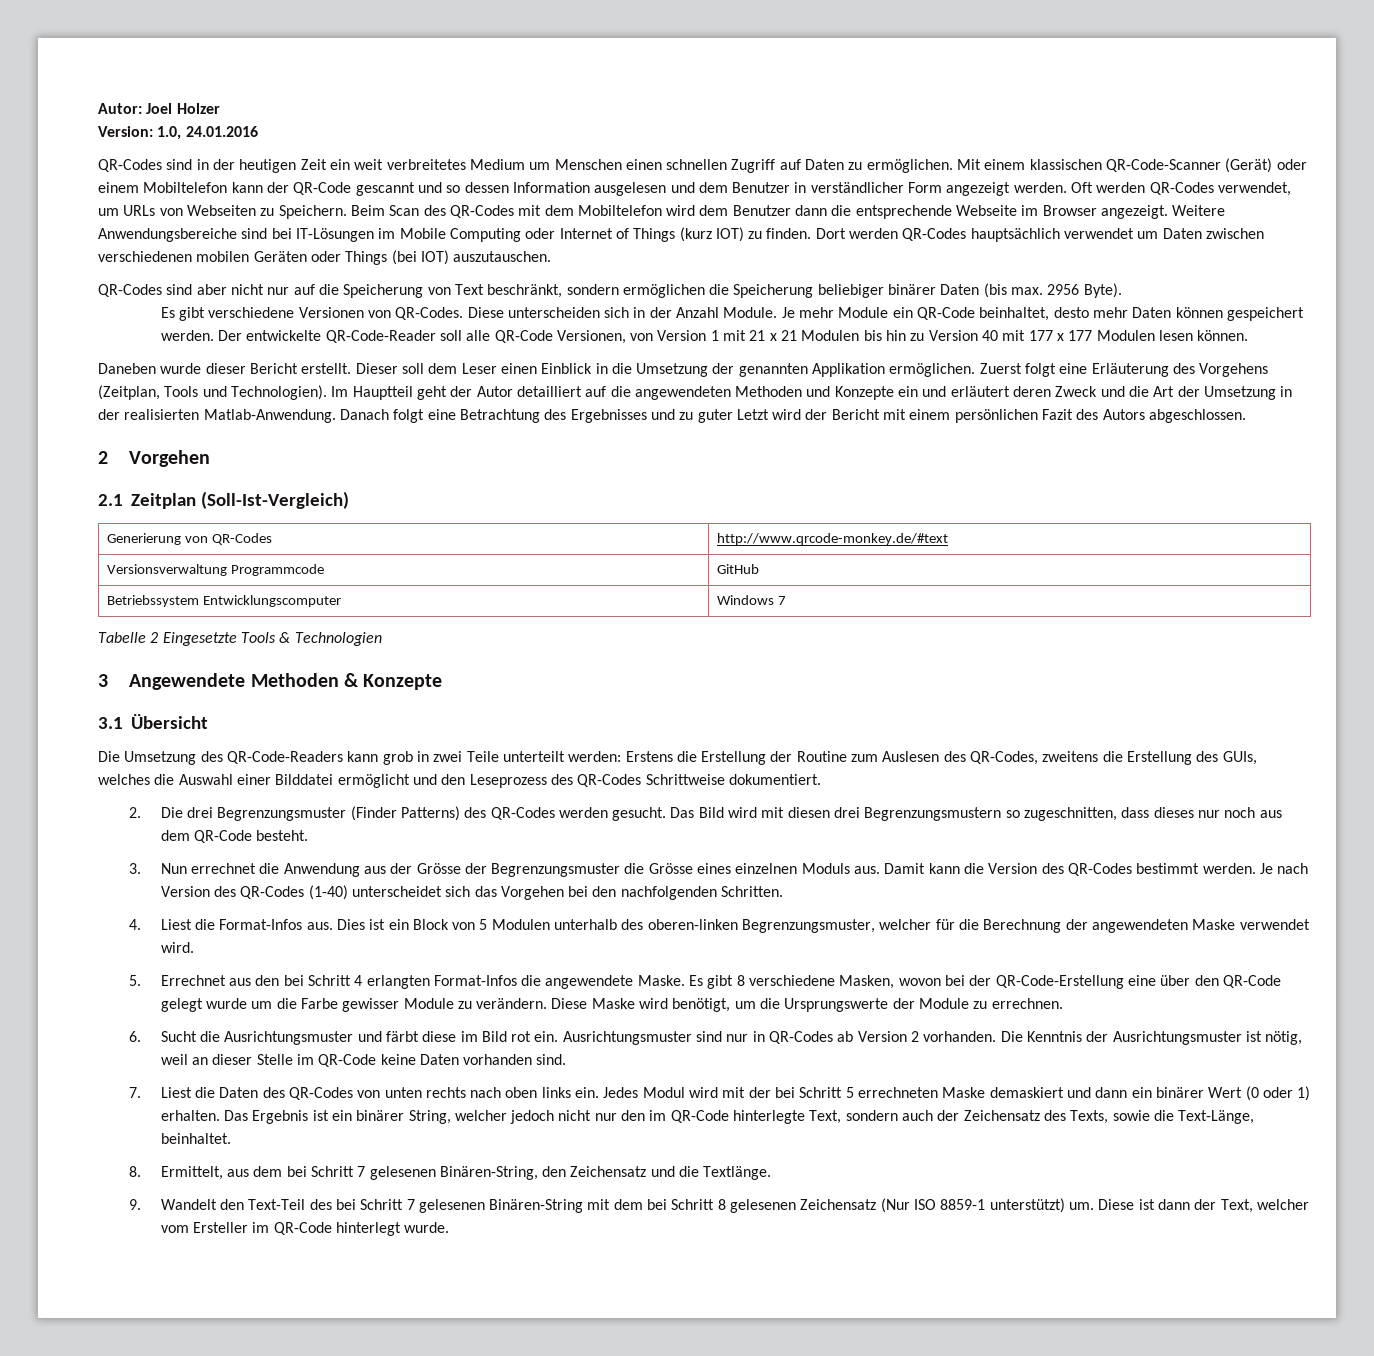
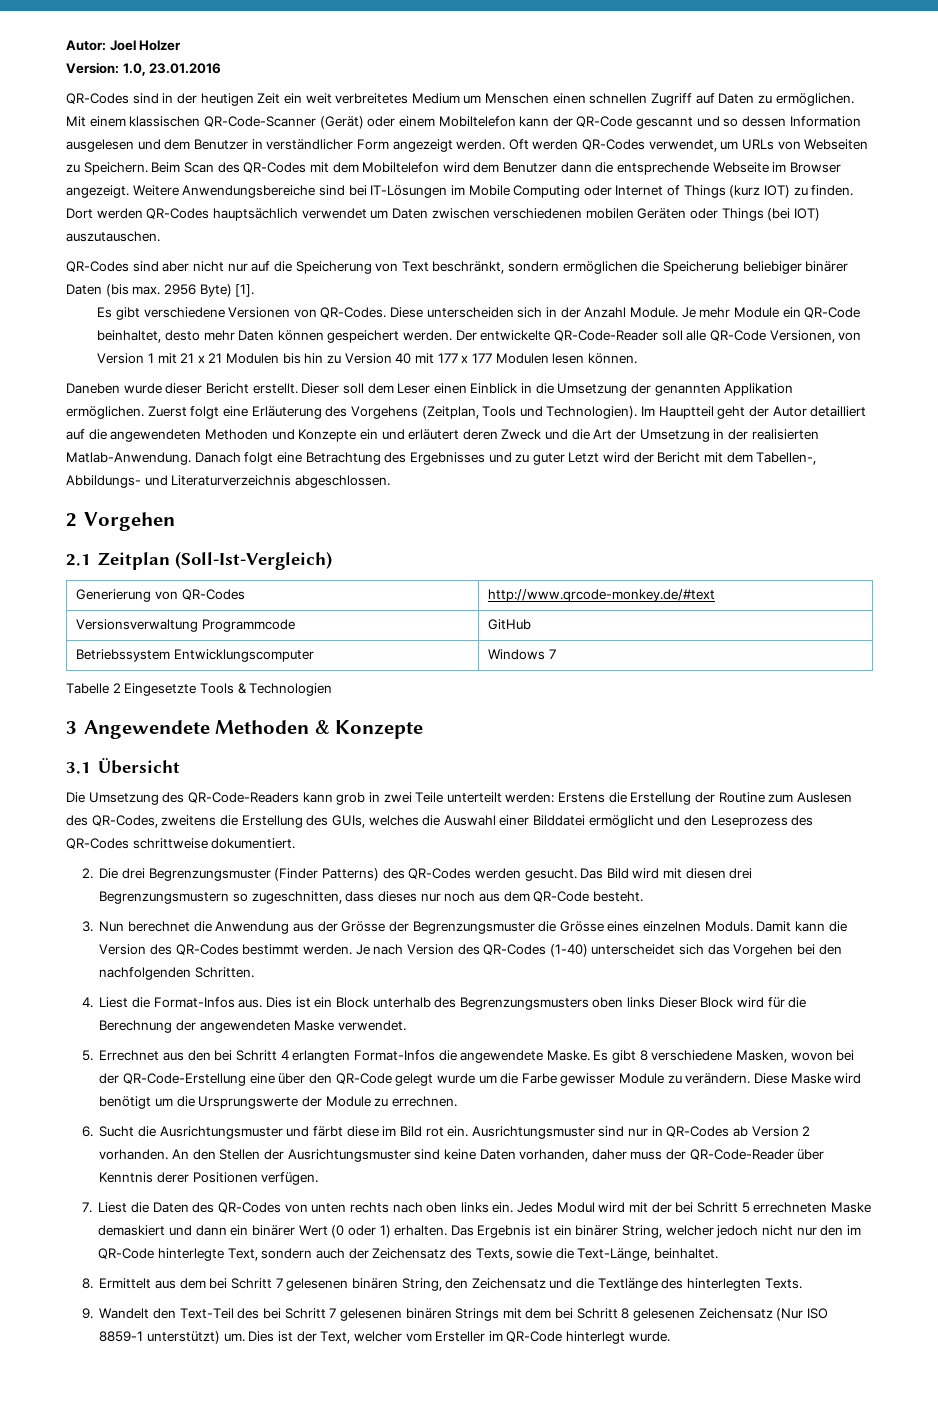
- Version: 1.0, 24.01.2016
+ Version: 1.0, 23.01.2016
- QR-Codes sind aber nicht nur auf die Speicherung von Text beschränkt, sondern ermöglichen die Speicherung beliebiger binärer Daten (bis max. 2956 Byte).
+ QR-Codes sind aber nicht nur auf die Speicherung von Text beschränkt, sondern ermöglichen die Speicherung beliebiger binärer Daten (bis max. 2956 Byte) [1].
- Danach folgt eine Betrachtung des Ergebnisses und zu guter Letzt wird der Bericht mit einem persönlichen Fazit des Autors abgeschlossen.
+ Danach folgt eine Betrachtung des Ergebnisses und zu guter Letzt wird der Bericht mit dem Tabellen-, Abbildungs- und Literaturverzeichnis abgeschlossen.
- Die Umsetzung des QR-Code-Readers kann grob in zwei Teile unterteilt werden: Erstens die Erstellung der Routine zum Auslesen des QR-Codes, zweitens die Erstellung des GUIs, welches die Auswahl einer Bilddatei ermöglicht und den Leseprozess des QR-Codes Schrittweise dokumentiert.
+ Die Umsetzung des QR-Code-Readers kann grob in zwei Teile unterteilt werden: Erstens die Erstellung der Routine zum Auslesen des QR-Codes, zweitens die Erstellung des GUIs, welches die Auswahl einer Bilddatei ermöglicht und den Leseprozess des QR-Codes schrittweise dokumentiert.
- 3. Nun errechnet die Anwendung aus der Grösse der Begrenzungsmuster die Grösse eines einzelnen Moduls aus.
+ 3. Nun berechnet die Anwendung aus der Grösse der Begrenzungsmuster die Grösse eines einzelnen Moduls.
- Dies ist ein Block von 5 Modulen unterhalb des oberen-linken Begrenzungsmuster, welcher für die Berechnung der angewendeten Maske verwendet wird.
+ Dies ist ein Block unterhalb des Begrenzungsmusters oben links Dieser Block wird für die Berechnung der angewendeten Maske verwendet.
- Diese Maske wird benötigt, um die Ursprungswerte der Module zu errechnen.
+ Diese Maske wird benötigt um die Ursprungswerte der Module zu errechnen.
- Die Kenntnis der Ausrichtungsmuster ist nötig, weil an dieser Stelle im QR-Code keine Daten vorhanden sind.
+ An den Stellen der Ausrichtungsmuster sind keine Daten vorhanden, daher muss der QR-Code-Reader über Kenntnis derer Positionen verfügen.
- 8. Ermittelt, aus dem bei Schritt 7 gelesenen Binären-String, den Zeichensatz und die Textlänge.
+ 8. Ermittelt aus dem bei Schritt 7 gelesenen binären String, den Zeichensatz und die Textlänge des hinterlegten Texts.
- 9. Wandelt den Text-Teil des bei Schritt 7 gelesenen Binären-String mit dem bei Schritt 8 gelesenen Zeichensatz (Nur ISO 8859-1 unterstützt) um.
+ 9. Wandelt den Text-Teil des bei Schritt 7 gelesenen binären Strings mit dem bei Schritt 8 gelesenen Zeichensatz (Nur ISO 8859-1 unterstützt) um.
- Diese ist dann der Text, welcher vom Ersteller im QR-Code hinterlegt wurde.
+ Dies ist der Text, welcher vom Ersteller im QR-Code hinterlegt wurde.

